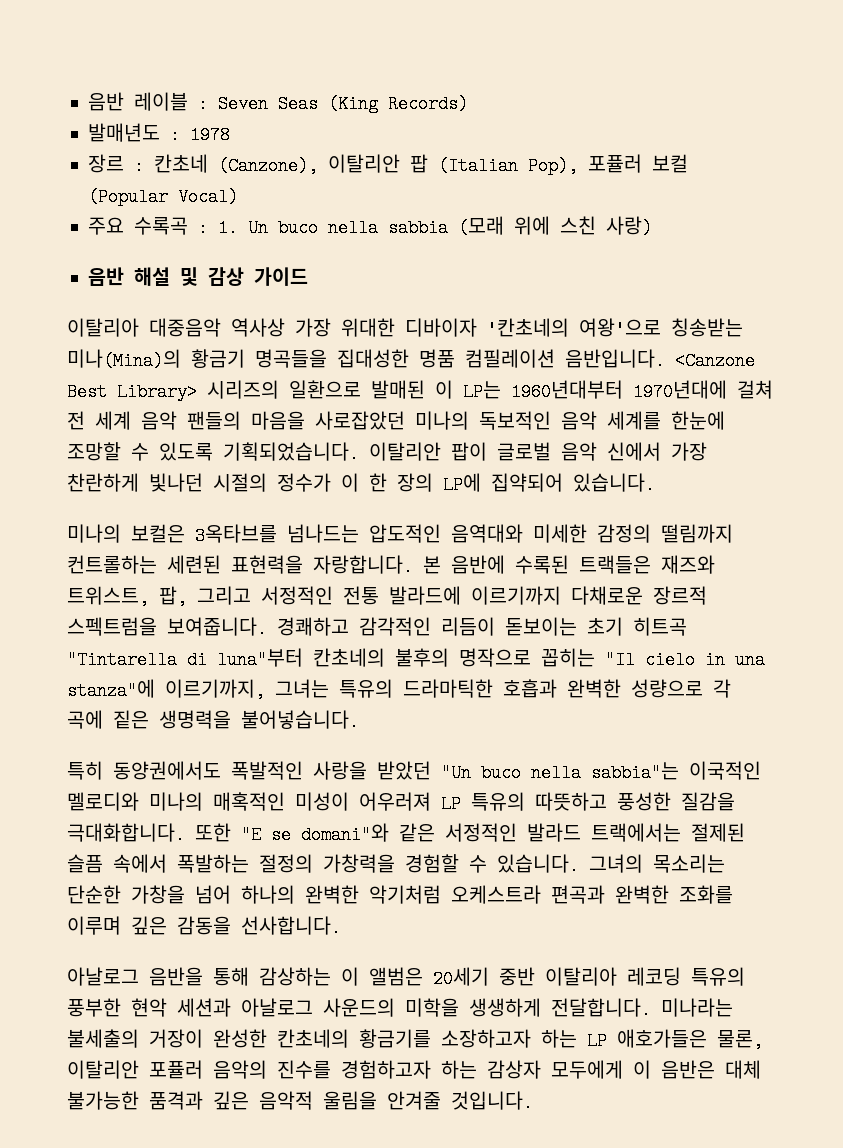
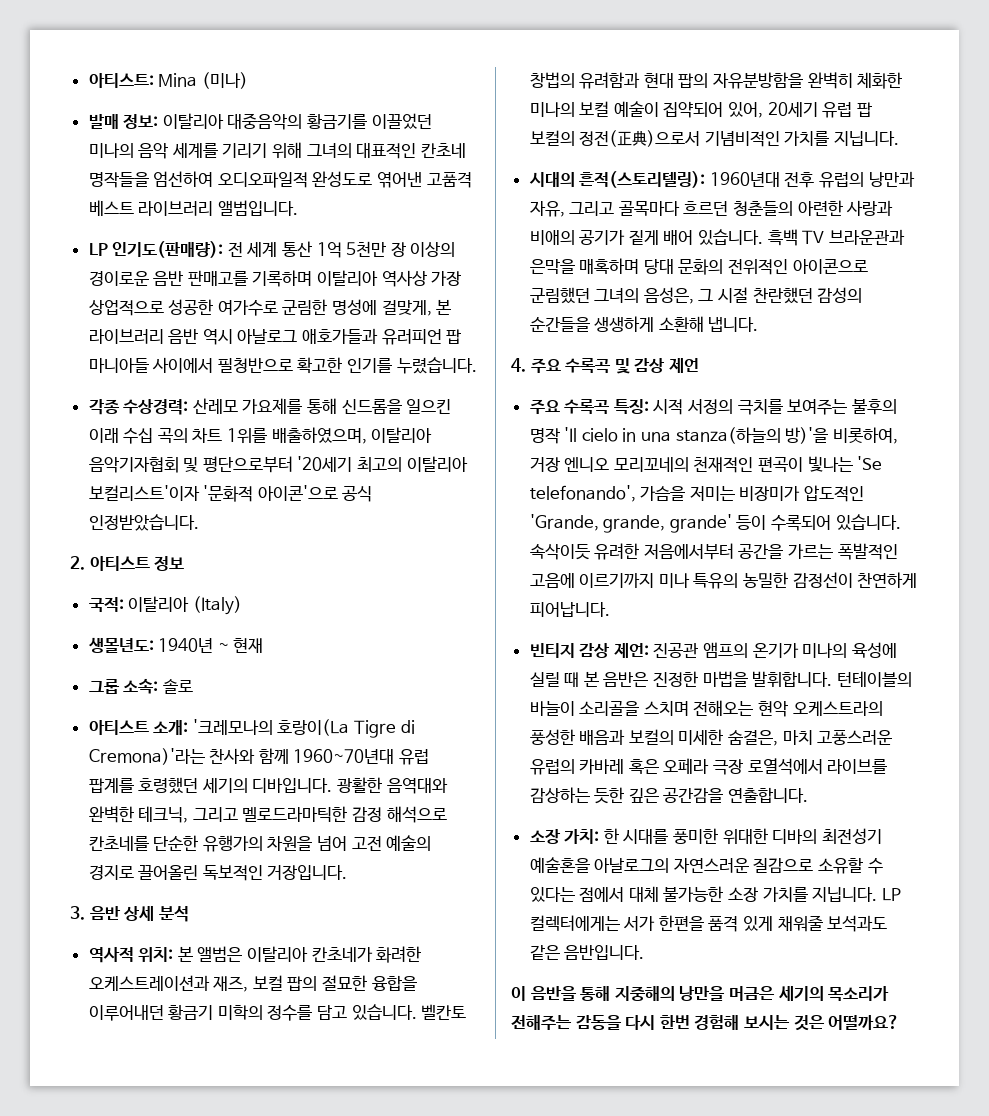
- 음반 레이블 : Seven Seas (King Records)
- 발매년도 : 1978
- 장르 : 칸초네 (Canzone), 이탈리안 팝 (Italian Pop), 포퓰러 보컬 (Popular Vocal)
- 주요 수록곡 : 1. Un buco nella sabbia (모래 위에 스친 사랑)
- 음반 해설 및 감상 가이드
- 이탈리아 대중음악 역사상 가장 위대한 디바이자 '칸초네의 여왕'으로 칭송받는 미나(Mina)의 황금기 명곡들을 집대성한 명품 컴필레이션 음반입니다. <Canzone Best Library> 시리즈의 일환으로 발매된 이 LP는 1960년대부터 1970년대에 걸쳐 전 세계 음악 팬들의 마음을 사로잡았던 미나의 독보적인 음악 세계를 한눈에 조망할 수 있도록 기획되었습니다. 이탈리안 팝이 글로벌 음악 신에서 가장 찬란하게 빛나던 시절의 정수가 이 한 장의 LP에 집약되어 있습니다.
- 미나의 보컬은 3옥타브를 넘나드는 압도적인 음역대와 미세한 감정의 떨림까지 컨트롤하는 세련된 표현력을 자랑합니다. 본 음반에 수록된 트랙들은 재즈와 트위스트, 팝, 그리고 서정적인 전통 발라드에 이르기까지 다채로운 장르적 스펙트럼을 보여줍니다. 경쾌하고 감각적인 리듬이 돋보이는 초기 히트곡 "Tintarella di luna"부터 칸초네의 불후의 명작으로 꼽히는 "Il cielo in una stanza"에 이르기까지, 그녀는 특유의 드라마틱한 호흡과 완벽한 성량으로 각 곡에 짙은 생명력을 불어넣습니다.
- 특히 동양권에서도 폭발적인 사랑을 받았던 "Un buco nella sabbia"는 이국적인 멜로디와 미나의 매혹적인 미성이 어우러져 LP 특유의 따뜻하고 풍성한 질감을 극대화합니다. 또한 "E se domani"와 같은 서정적인 발라드 트랙에서는 절제된 슬픔 속에서 폭발하는 절정의 가창력을 경험할 수 있습니다. 그녀의 목소리는 단순한 가창을 넘어 하나의 완벽한 악기처럼 오케스트라 편곡과 완벽한 조화를 이루며 깊은 감동을 선사합니다.
- 아날로그 음반을 통해 감상하는 이 앨범은 20세기 중반 이탈리아 레코딩 특유의 풍부한 현악 세션과 아날로그 사운드의 미학을 생생하게 전달합니다. 미나라는 불세출의 거장이 완성한 칸초네의 황금기를 소장하고자 하는 LP 애호가들은 물론, 이탈리안 포퓰러 음악의 진수를 경험하고자 하는 감상자 모두에게 이 음반은 대체 불가능한 품격과 깊은 음악적 울림을 안겨줄 것입니다.
+ 아티스트: Mina (미나)
+ 발매 정보: 이탈리아 대중음악의 황금기를 이끌었던 미나의 음악 세계를 기리기 위해 그녀의 대표적인 칸초네 명작들을 엄선하여 오디오파일적 완성도로 엮어낸 고품격 베스트 라이브러리 앨범입니다.
+ LP 인기도(판매량): 전 세계 통산 1억 5천만 장 이상의 경이로운 음반 판매고를 기록하며 이탈리아 역사상 가장 상업적으로 성공한 여가수로 군림한 명성에 걸맞게, 본 라이브러리 음반 역시 아날로그 애호가들과 유러피언 팝 마니아들 사이에서 필청반으로 확고한 인기를 누렸습니다.
+ 각종 수상경력: 산레모 가요제를 통해 신드롬을 일으킨 이래 수십 곡의 차트 1위를 배출하였으며, 이탈리아 음악기자협회 및 평단으로부터 '20세기 최고의 이탈리아 보컬리스트'이자 '문화적 아이콘'으로 공식 인정받았습니다.
+ 2. 아티스트 정보
+ 국적: 이탈리아 (Italy)
+ 생몰년도: 1940년 ~ 현재
+ 그룹 소속: 솔로
+ 아티스트 소개: '크레모나의 호랑이(La Tigre di Cremona)'라는 찬사와 함께 1960~70년대 유럽 팝계를 호령했던 세기의 디바입니다. 광활한 음역대와 완벽한 테크닉, 그리고 멜로드라마틱한 감정 해석으로 칸초네를 단순한 유행가의 차원을 넘어 고전 예술의 경지로 끌어올린 독보적인 거장입니다.
+ 3. 음반 상세 분석
+ 역사적 위치: 본 앨범은 이탈리아 칸초네가 화려한 오케스트레이션과 재즈, 보컬 팝의 절묘한 융합을 이루어내던 황금기 미학의 정수를 담고 있습니다. 벨칸토 창법의 유려함과 현대 팝의 자유분방함을 완벽히 체화한 미나의 보컬 예술이 집약되어 있어, 20세기 유럽 팝 보컬의 정전(正典)으로서 기념비적인 가치를 지닙니다.
+ 시대의 흔적(스토리텔링): 1960년대 전후 유럽의 낭만과 자유, 그리고 골목마다 흐르던 청춘들의 아련한 사랑과 비애의 공기가 짙게 배어 있습니다. 흑백 TV 브라운관과 은막을 매혹하며 당대 문화의 전위적인 아이콘으로 군림했던 그녀의 음성은, 그 시절 찬란했던 감성의 순간들을 생생하게 소환해 냅니다.
+ 4. 주요 수록곡 및 감상 제언
+ 주요 수록곡 특징: 시적 서정의 극치를 보여주는 불후의 명작 'Il cielo in una stanza(하늘의 방)'을 비롯하여, 거장 엔니오 모리꼬네의 천재적인 편곡이 빛나는 'Se telefonando', 가슴을 저미는 비장미가 압도적인 'Grande, grande, grande' 등이 수록되어 있습니다. 속삭이듯 유려한 저음에서부터 공간을 가르는 폭발적인 고음에 이르기까지 미나 특유의 농밀한 감정선이 찬연하게 피어납니다.
+ 빈티지 감상 제언: 진공관 앰프의 온기가 미나의 육성에 실릴 때 본 음반은 진정한 마법을 발휘합니다. 턴테이블의 바늘이 소리골을 스치며 전해오는 현악 오케스트라의 풍성한 배음과 보컬의 미세한 숨결은, 마치 고풍스러운 유럽의 카바레 혹은 오페라 극장 로열석에서 라이브를 감상하는 듯한 깊은 공간감을 연출합니다.
+ 소장 가치: 한 시대를 풍미한 위대한 디바의 최전성기 예술혼을 아날로그의 자연스러운 질감으로 소유할 수 있다는 점에서 대체 불가능한 소장 가치를 지닙니다. LP 컬렉터에게는 서가 한편을 품격 있게 채워줄 보석과도 같은 음반입니다.
+ 이 음반을 통해 지중해의 낭만을 머금은 세기의 목소리가 전해주는 감동을 다시 한번 경험해 보시는 것은 어떨까요?

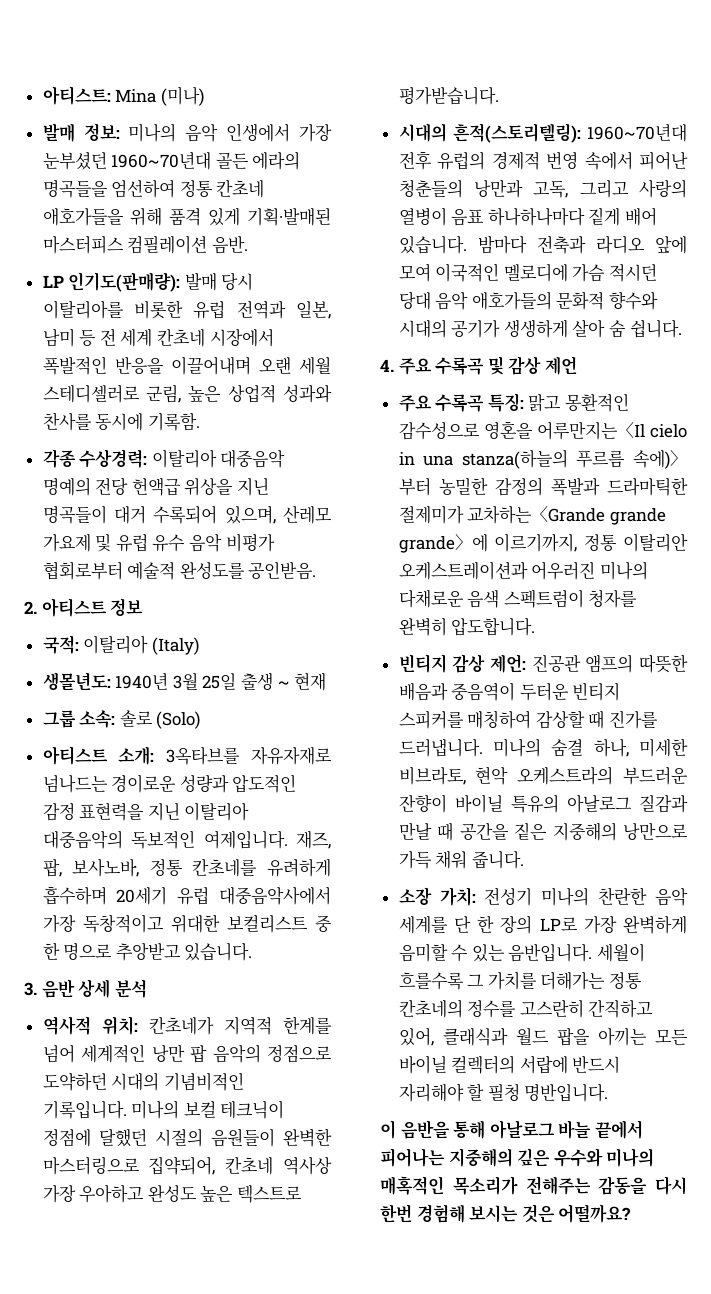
- 발매 정보: 이탈리아 대중음악의 황금기를 이끌었던 미나의 음악 세계를 기리기 위해 그녀의 대표적인 칸초네 명작들을 엄선하여 오디오파일적 완성도로 엮어낸 고품격 베스트 라이브러리 앨범입니다.
- LP 인기도(판매량): 전 세계 통산 1억 5천만 장 이상의 경이로운 음반 판매고를 기록하며 이탈리아 역사상 가장 상업적으로 성공한 여가수로 군림한 명성에 걸맞게, 본 라이브러리 음반 역시 아날로그 애호가들과 유러피언 팝 마니아들 사이에서 필청반으로 확고한 인기를 누렸습니다.
- 각종 수상경력: 산레모 가요제를 통해 신드롬을 일으킨 이래 수십 곡의 차트 1위를 배출하였으며, 이탈리아 음악기자협회 및 평단으로부터 '20세기 최고의 이탈리아 보컬리스트'이자 '문화적 아이콘'으로 공식 인정받았습니다.
+ 발매 정보: 미나의 음악 인생에서 가장 눈부셨던 1960~70년대 골든 에라의 명곡들을 엄선하여 정통 칸초네 애호가들을 위해 품격 있게 기획·발매된 마스터피스 컴필레이션 음반.
+ LP 인기도(판매량): 발매 당시 이탈리아를 비롯한 유럽 전역과 일본, 남미 등 전 세계 칸초네 시장에서 폭발적인 반응을 이끌어내며 오랜 세월 스테디셀러로 군림, 높은 상업적 성과와 찬사를 동시에 기록함.
+ 각종 수상경력: 이탈리아 대중음악 명예의 전당 헌액급 위상을 지닌 명곡들이 대거 수록되어 있으며, 산레모 가요제 및 유럽 유수 음악 비평가 협회로부터 예술적 완성도를 공인받음.
- 생몰년도: 1940년 ~ 현재
+ 생몰년도: 1940년 3월 25일 출생 ~ 현재
- 그룹 소속: 솔로
+ 그룹 소속: 솔로 (Solo)
- 아티스트 소개: '크레모나의 호랑이(La Tigre di Cremona)'라는 찬사와 함께 1960~70년대 유럽 팝계를 호령했던 세기의 디바입니다. 광활한 음역대와 완벽한 테크닉, 그리고 멜로드라마틱한 감정 해석으로 칸초네를 단순한 유행가의 차원을 넘어 고전 예술의 경지로 끌어올린 독보적인 거장입니다.
+ 아티스트 소개: 3옥타브를 자유자재로 넘나드는 경이로운 성량과 압도적인 감정 표현력을 지닌 이탈리아 대중음악의 독보적인 여제입니다. 재즈, 팝, 보사노바, 정통 칸초네를 유려하게 흡수하며 20세기 유럽 대중음악사에서 가장 독창적이고 위대한 보컬리스트 중 한 명으로 추앙받고 있습니다.
- 역사적 위치: 본 앨범은 이탈리아 칸초네가 화려한 오케스트레이션과 재즈, 보컬 팝의 절묘한 융합을 이루어내던 황금기 미학의 정수를 담고 있습니다. 벨칸토 창법의 유려함과 현대 팝의 자유분방함을 완벽히 체화한 미나의 보컬 예술이 집약되어 있어, 20세기 유럽 팝 보컬의 정전(正典)으로서 기념비적인 가치를 지닙니다.
+ 역사적 위치: 칸초네가 지역적 한계를 넘어 세계적인 낭만 팝 음악의 정점으로 도약하던 시대의 기념비적인 기록입니다. 미나의 보컬 테크닉이 정점에 달했던 시절의 음원들이 완벽한 마스터링으로 집약되어, 칸초네 역사상 가장 우아하고 완성도 높은 텍스트로 평가받습니다.
- 시대의 흔적(스토리텔링): 1960년대 전후 유럽의 낭만과 자유, 그리고 골목마다 흐르던 청춘들의 아련한 사랑과 비애의 공기가 짙게 배어 있습니다. 흑백 TV 브라운관과 은막을 매혹하며 당대 문화의 전위적인 아이콘으로 군림했던 그녀의 음성은, 그 시절 찬란했던 감성의 순간들을 생생하게 소환해 냅니다.
+ 시대의 흔적(스토리텔링): 1960~70년대 전후 유럽의 경제적 번영 속에서 피어난 청춘들의 낭만과 고독, 그리고 사랑의 열병이 음표 하나하나마다 짙게 배어 있습니다. 밤마다 전축과 라디오 앞에 모여 이국적인 멜로디에 가슴 적시던 당대 음악 애호가들의 문화적 향수와 시대의 공기가 생생하게 살아 숨 쉽니다.
- 주요 수록곡 특징: 시적 서정의 극치를 보여주는 불후의 명작 'Il cielo in una stanza(하늘의 방)'을 비롯하여, 거장 엔니오 모리꼬네의 천재적인 편곡이 빛나는 'Se telefonando', 가슴을 저미는 비장미가 압도적인 'Grande, grande, grande' 등이 수록되어 있습니다. 속삭이듯 유려한 저음에서부터 공간을 가르는 폭발적인 고음에 이르기까지 미나 특유의 농밀한 감정선이 찬연하게 피어납니다.
+ 주요 수록곡 특징: 맑고 몽환적인 감수성으로 영혼을 어루만지는〈Il cielo in una stanza(하늘의 푸르름 속에)〉부터 농밀한 감정의 폭발과 드라마틱한 절제미가 교차하는〈Grande grande grande〉에 이르기까지, 정통 이탈리안 오케스트레이션과 어우러진 미나의 다채로운 음색 스펙트럼이 청자를 완벽히 압도합니다.
- 빈티지 감상 제언: 진공관 앰프의 온기가 미나의 육성에 실릴 때 본 음반은 진정한 마법을 발휘합니다. 턴테이블의 바늘이 소리골을 스치며 전해오는 현악 오케스트라의 풍성한 배음과 보컬의 미세한 숨결은, 마치 고풍스러운 유럽의 카바레 혹은 오페라 극장 로열석에서 라이브를 감상하는 듯한 깊은 공간감을 연출합니다.
- 소장 가치: 한 시대를 풍미한 위대한 디바의 최전성기 예술혼을 아날로그의 자연스러운 질감으로 소유할 수 있다는 점에서 대체 불가능한 소장 가치를 지닙니다. LP 컬렉터에게는 서가 한편을 품격 있게 채워줄 보석과도 같은 음반입니다.
- 이 음반을 통해 지중해의 낭만을 머금은 세기의 목소리가 전해주는 감동을 다시 한번 경험해 보시는 것은 어떨까요?
+ 빈티지 감상 제언: 진공관 앰프의 따뜻한 배음과 중음역이 두터운 빈티지 스피커를 매칭하여 감상할 때 진가를 드러냅니다. 미나의 숨결 하나, 미세한 비브라토, 현악 오케스트라의 부드러운 잔향이 바이닐 특유의 아날로그 질감과 만날 때 공간을 짙은 지중해의 낭만으로 가득 채워 줍니다.
+ 소장 가치: 전성기 미나의 찬란한 음악 세계를 단 한 장의 LP로 가장 완벽하게 음미할 수 있는 음반입니다. 세월이 흐를수록 그 가치를 더해가는 정통 칸초네의 정수를 고스란히 간직하고 있어, 클래식과 월드 팝을 아끼는 모든 바이닐 컬렉터의 서랍에 반드시 자리해야 할 필청 명반입니다.
+ 이 음반을 통해 아날로그 바늘 끝에서 피어나는 지중해의 깊은 우수와 미나의 매혹적인 목소리가 전해주는 감동을 다시 한번 경험해 보시는 것은 어떨까요?

